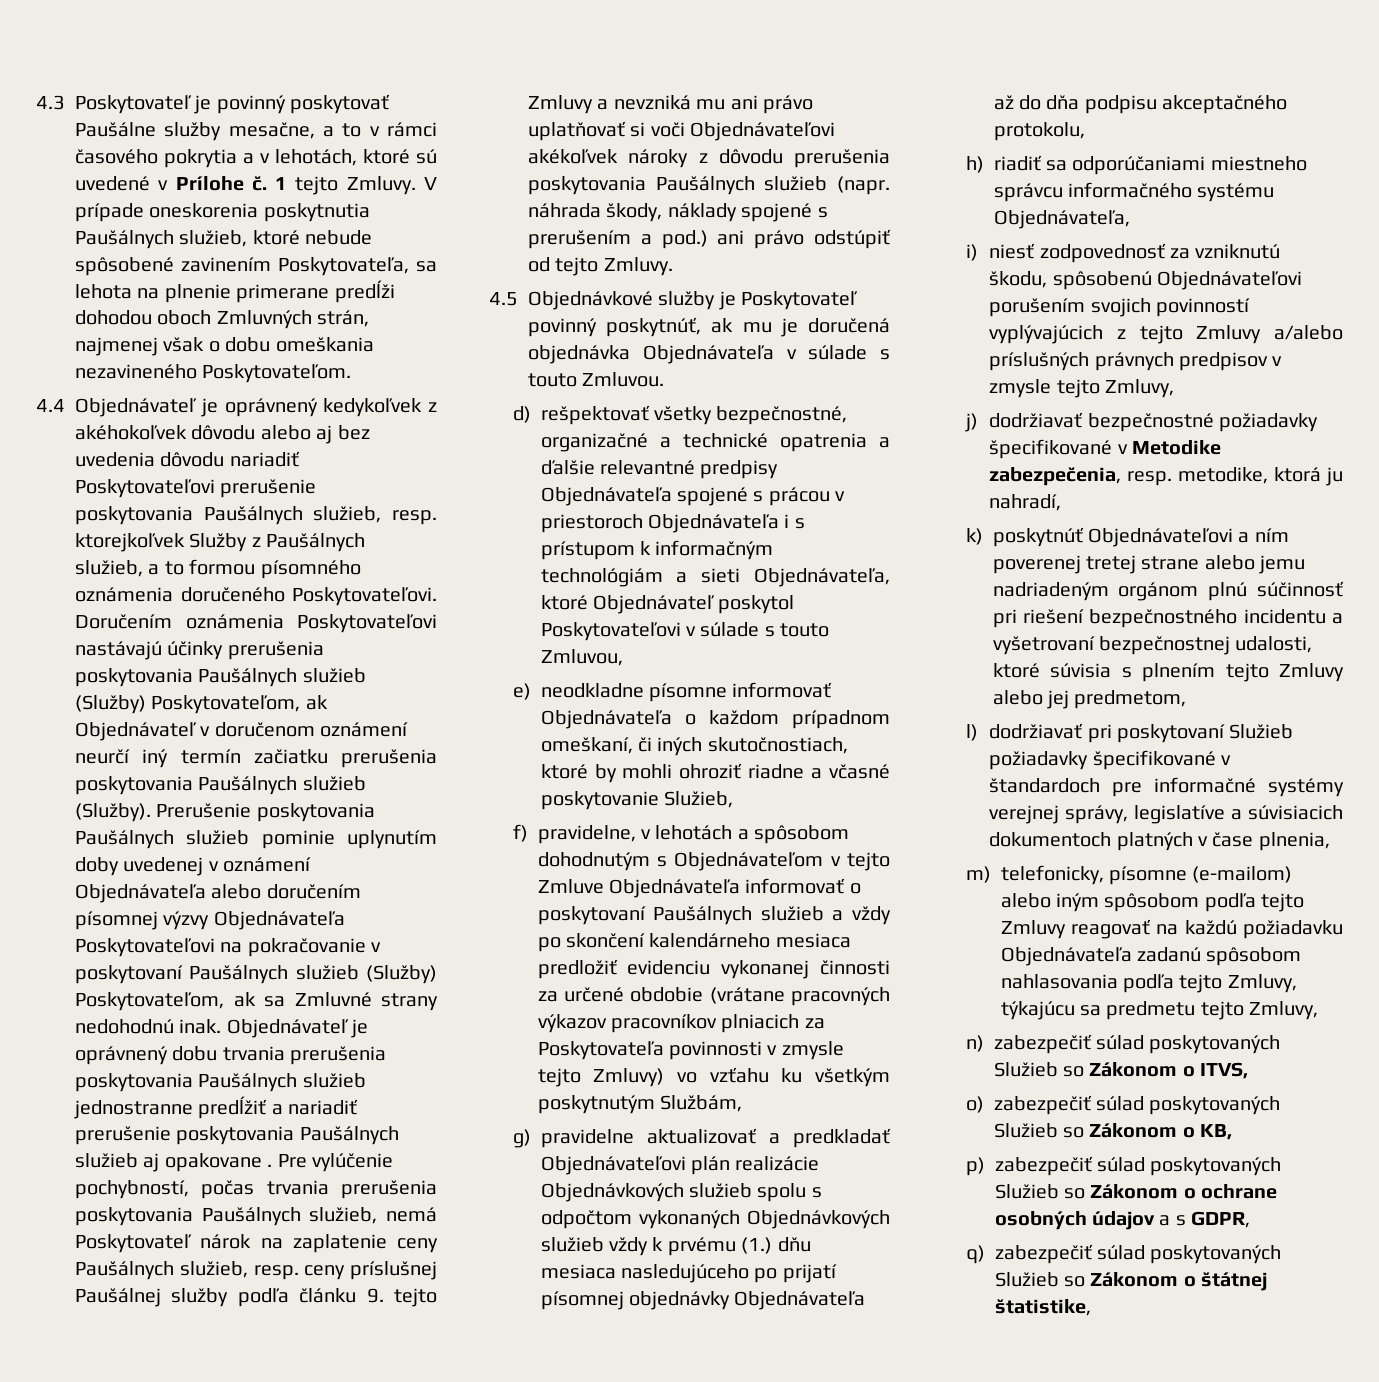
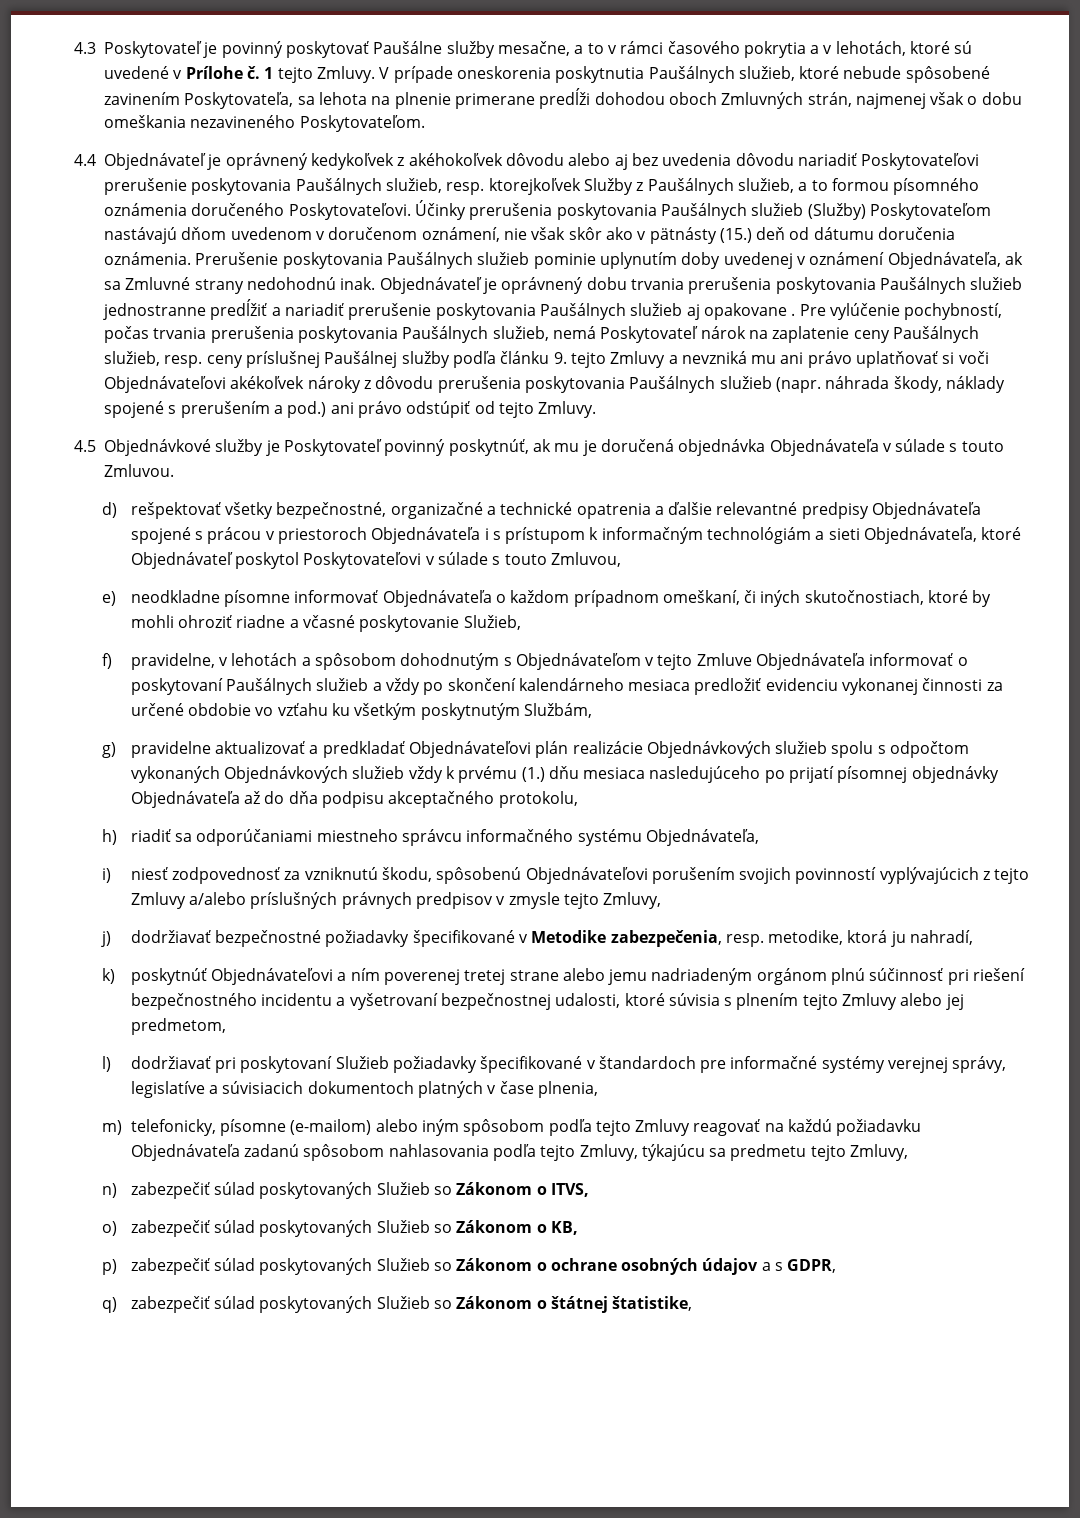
- Doručením oznámenia Poskytovateľovi nastávajú účinky prerušenia poskytovania Paušálnych služieb (Služby) Poskytovateľom, ak Objednávateľ v doručenom oznámení neurčí iný termín začiatku prerušenia poskytovania Paušálnych služieb (Služby).
+ Účinky prerušenia poskytovania Paušálnych služieb (Služby) Poskytovateľom nastávajú dňom uvedenom v doručenom oznámení, nie však skôr ako v pätnásty (15.) deň od dátumu doručenia oznámenia.
- Prerušenie poskytovania Paušálnych služieb pominie uplynutím doby uvedenej v oznámení Objednávateľa alebo doručením písomnej výzvy Objednávateľa Poskytovateľovi na pokračovanie v poskytovaní Paušálnych služieb (Služby) Poskytovateľom, ak sa Zmluvné strany nedohodnú inak.
+ Prerušenie poskytovania Paušálnych služieb pominie uplynutím doby uvedenej v oznámení Objednávateľa, ak sa Zmluvné strany nedohodnú inak.
- f) pravidelne, v lehotách a spôsobom dohodnutým s Objednávateľom v tejto Zmluve Objednávateľa informovať o poskytovaní Paušálnych služieb a vždy po skončení kalendárneho mesiaca predložiť evidenciu vykonanej činnosti za určené obdobie (vrátane pracovných výkazov pracovníkov plniacich za Poskytovateľa povinnosti v zmysle tejto Zmluvy) vo vzťahu ku všetkým poskytnutým Službám,
+ f) pravidelne, v lehotách a spôsobom dohodnutým s Objednávateľom v tejto Zmluve Objednávateľa informovať o poskytovaní Paušálnych služieb a vždy po skončení kalendárneho mesiaca predložiť evidenciu vykonanej činnosti za určené obdobie vo vzťahu ku všetkým poskytnutým Službám,

